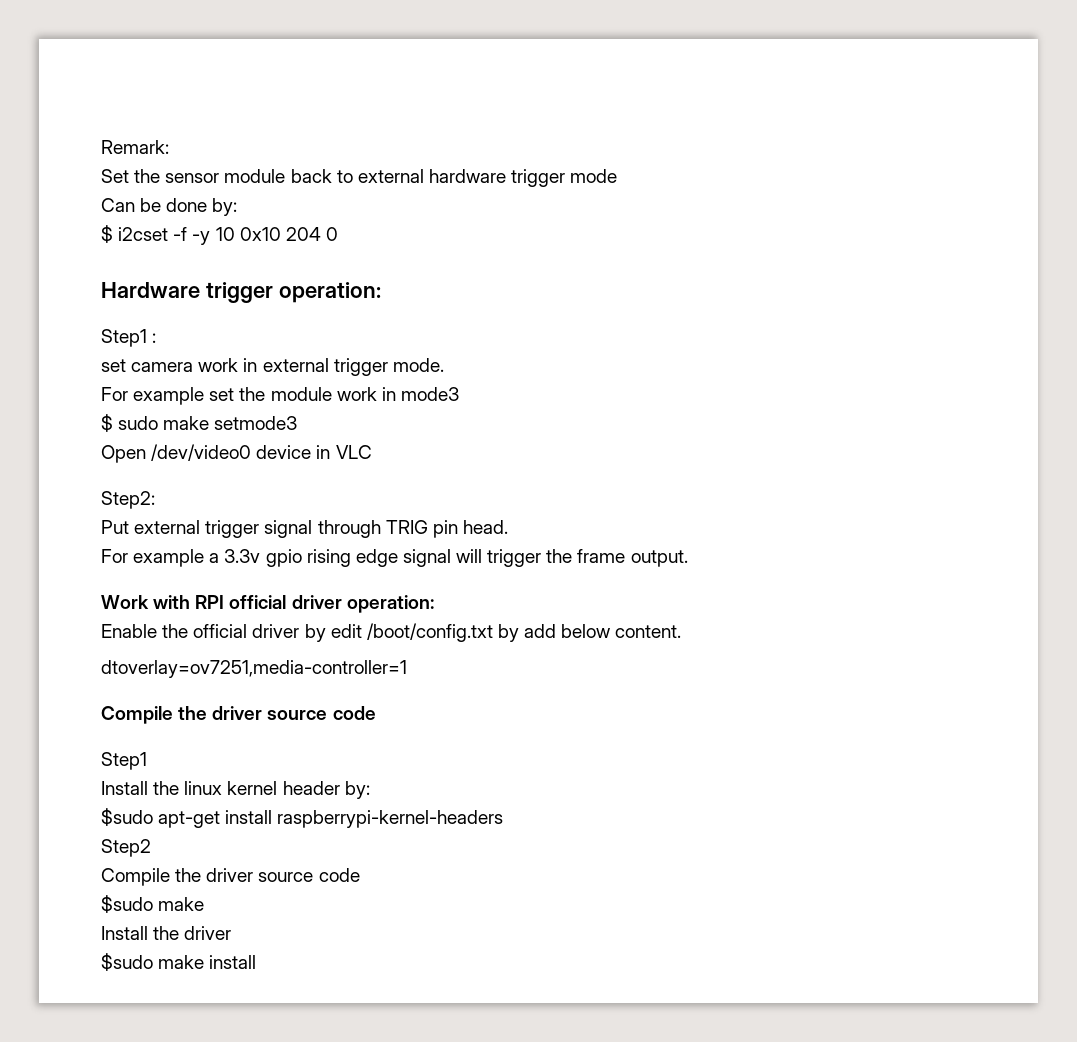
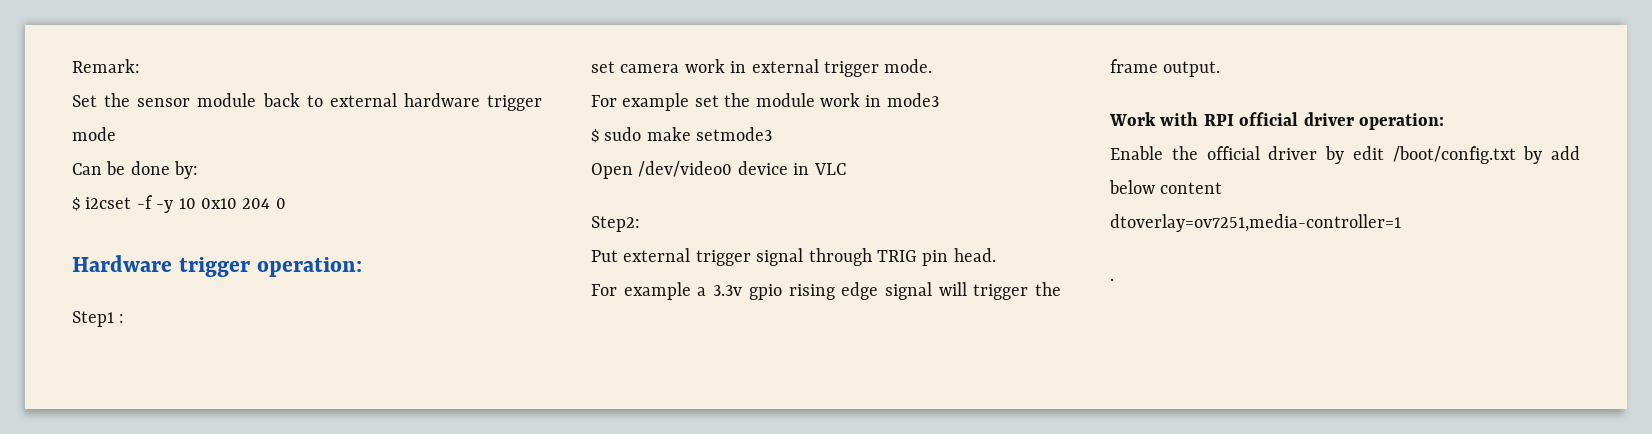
- Enable the official driver by edit /boot/config.txt by add below content.
+ Enable the official driver by edit /boot/config.txt by add below content
  dtoverlay=ov7251,media-controller=1
- Compile the driver source code
- Step1
- Install the linux kernel header by:
- $sudo apt-get install raspberrypi-kernel-headers
- Step2
- Compile the driver source code
- $sudo make
- Install the driver
- $sudo make install
+ .

